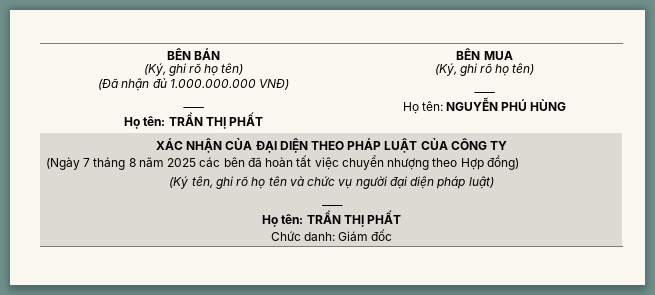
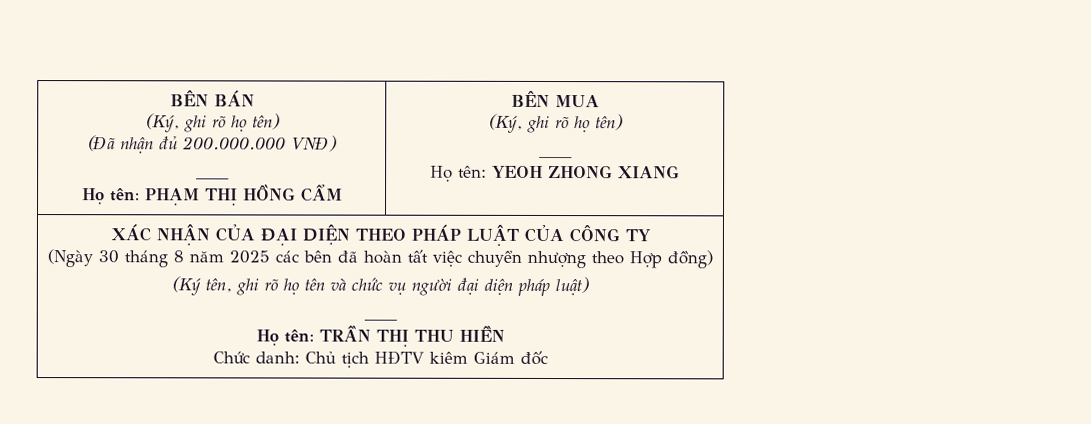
  BÊN BÁN
  (Ký, ghi rõ họ tên)
- (Đã nhận đủ 1.000.000.000 VNĐ)
+ (Đã nhận đủ 200.000.000 VNĐ)
  ____
- Họ tên: TRẦN THỊ PHẤT | BÊN MUA
+ Họ tên: PHẠM THỊ HỒNG CẨM | BÊN MUA
  (Ký, ghi rõ họ tên)
  ____
- Họ tên: NGUYỄN PHÚ HÙNG
+ Họ tên: YEOH ZHONG XIANG
- (Ngày 7 tháng 8 năm 2025 các bên đã hoàn tất việc chuyển nhượng theo Hợp đồng)
+ (Ngày 30 tháng 8 năm 2025 các bên đã hoàn tất việc chuyển nhượng theo Hợp đồng)
  (Ký tên, ghi rõ họ tên và chức vụ người đại diện pháp luật)
  ____
- Họ tên: TRẦN THỊ PHẤT
+ Họ tên: TRẦN THỊ THU HIỀN
- Chức danh: Giám đốc
+ Chức danh: Chủ tịch HĐTV kiêm Giám đốc

